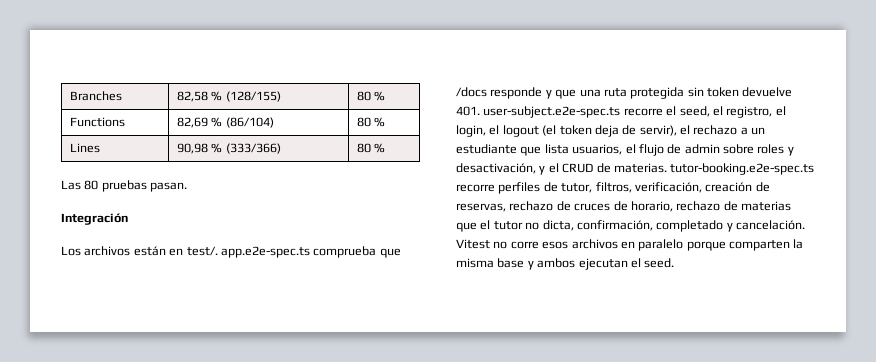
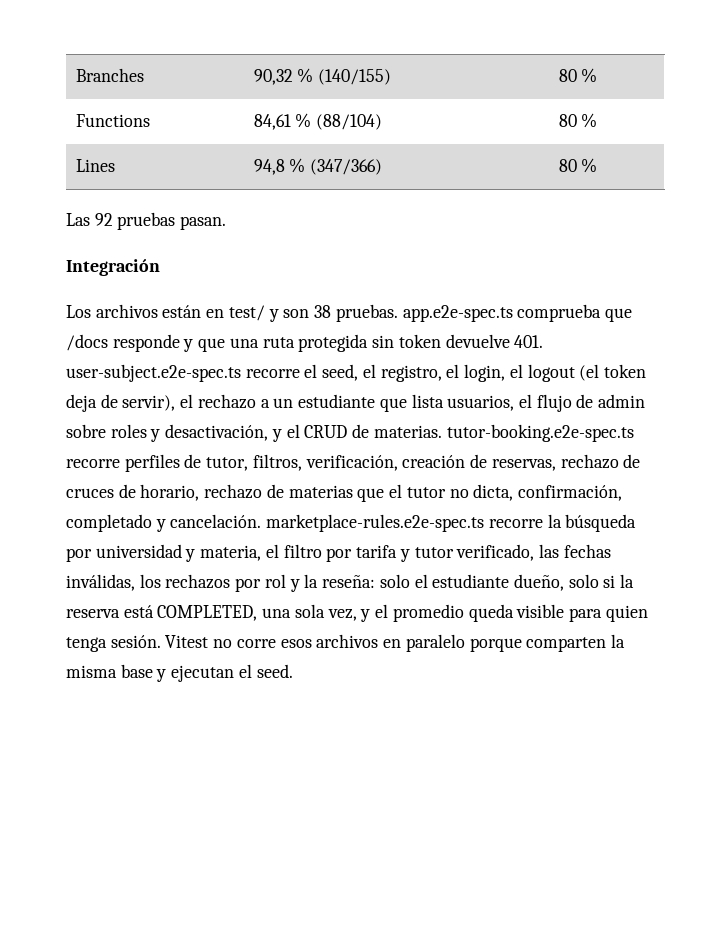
- Branches | 82,58 % (128/155) | 80 %
+ Branches | 90,32 % (140/155) | 80 %
- Functions | 82,69 % (86/104) | 80 %
+ Functions | 84,61 % (88/104) | 80 %
- Lines | 90,98 % (333/366) | 80 %
+ Lines | 94,8 % (347/366) | 80 %
- Las 80 pruebas pasan.
+ Las 92 pruebas pasan.
- Los archivos están en test/. app.e2e-spec.ts comprueba que /docs responde y que una ruta protegida sin token devuelve 401. user-subject.e2e-spec.ts recorre el seed, el registro, el login, el logout (el token deja de servir), el rechazo a un estudiante que lista usuarios, el flujo de admin sobre roles y desactivación, y el CRUD de materias. tutor-booking.e2e-spec.ts recorre perfiles de tutor, filtros, verificación, creación de reservas, rechazo de cruces de horario, rechazo de materias que el tutor no dicta, confirmación, completado y cancelación.
+ Los archivos están en test/ y son 38 pruebas. app.e2e-spec.ts comprueba que /docs responde y que una ruta protegida sin token devuelve 401. user-subject.e2e-spec.ts recorre el seed, el registro, el login, el logout (el token deja de servir), el rechazo a un estudiante que lista usuarios, el flujo de admin sobre roles y desactivación, y el CRUD de materias. tutor-booking.e2e-spec.ts recorre perfiles de tutor, filtros, verificación, creación de reservas, rechazo de cruces de horario, rechazo de materias que el tutor no dicta, confirmación, completado y cancelación. marketplace-rules.e2e-spec.ts recorre la búsqueda por universidad y materia, el filtro por tarifa y tutor verificado, las fechas inválidas, los rechazos por rol y la reseña: solo el estudiante dueño, solo si la reserva está COMPLETED, una sola vez, y el promedio queda visible para quien tenga sesión.
- Vitest no corre esos archivos en paralelo porque comparten la misma base y ambos ejecutan el seed.
+ Vitest no corre esos archivos en paralelo porque comparten la misma base y ejecutan el seed.

